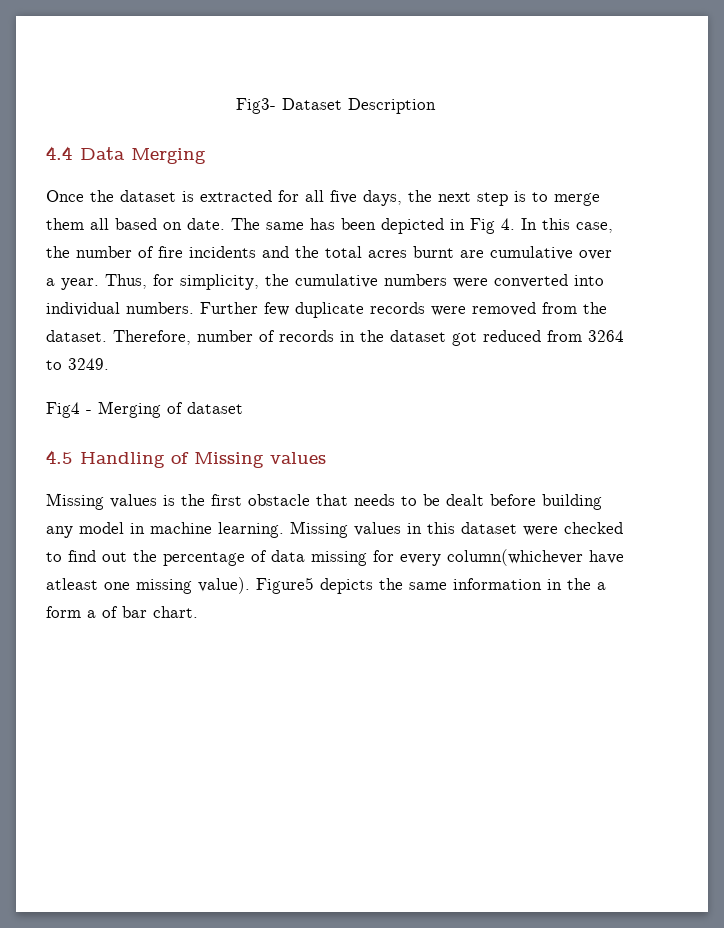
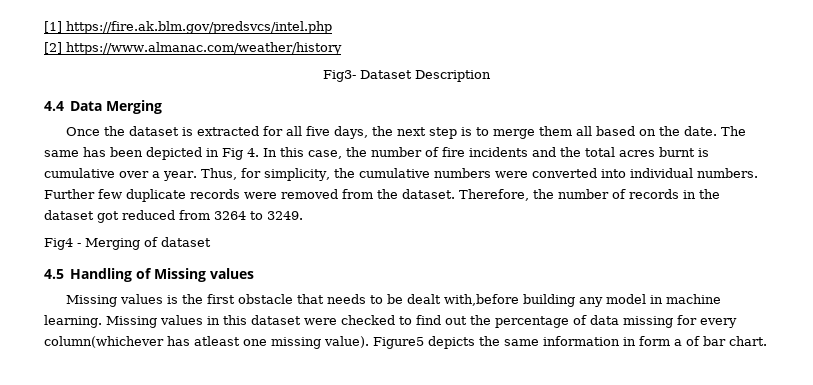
+ [1] https://fire.ak.blm.gov/predsvcs/intel.php
+ [2] https://www.almanac.com/weather/history
- Once the dataset is extracted for all five days, the next step is to merge them all based on date.
+ Once the dataset is extracted for all five days, the next step is to merge them all based on the date.
- The same has been depicted in Fig 4. In this case, the number of fire incidents and the total acres burnt are cumulative over a year.
+ The same has been depicted in Fig 4. In this case, the number of fire incidents and the total acres burnt is cumulative over a year.
- Therefore, number of records in the dataset got reduced from 3264 to 3249.
+ Therefore, the number of records in the dataset got reduced from 3264 to 3249.
- Missing values is the first obstacle that needs to be dealt before building any model in machine learning.
+ Missing values is the first obstacle that needs to be dealt with,before building any model in machine learning.
- Missing values in this dataset were checked to find out the percentage of data missing for every column(whichever have atleast one missing value).
+ Missing values in this dataset were checked to find out the percentage of data missing for every column(whichever has atleast one missing value).
- Figure5 depicts the same information in the a form a of bar chart.
+ Figure5 depicts the same information in form a of bar chart.

